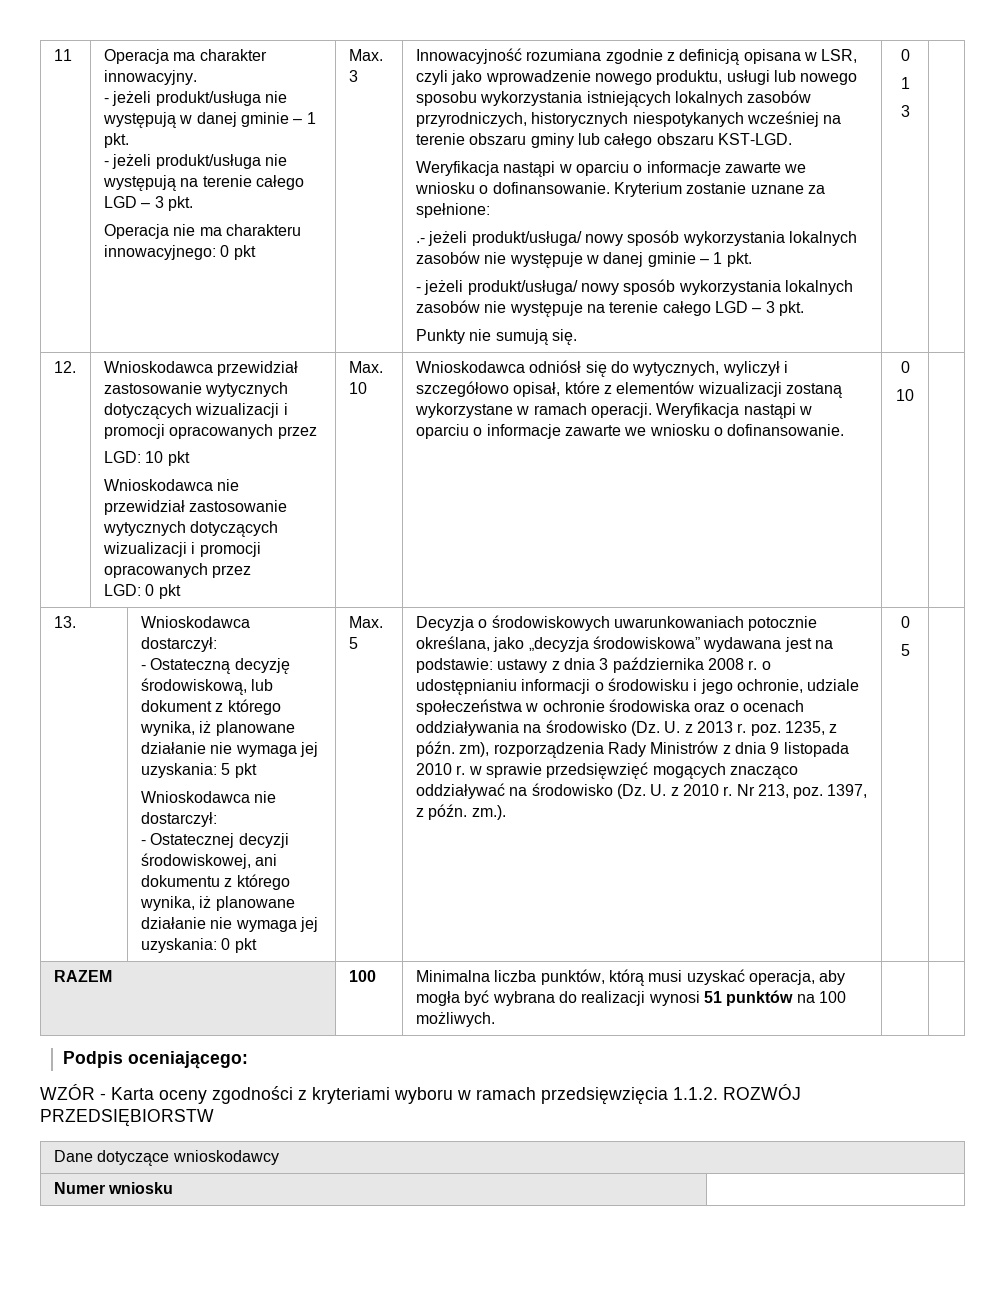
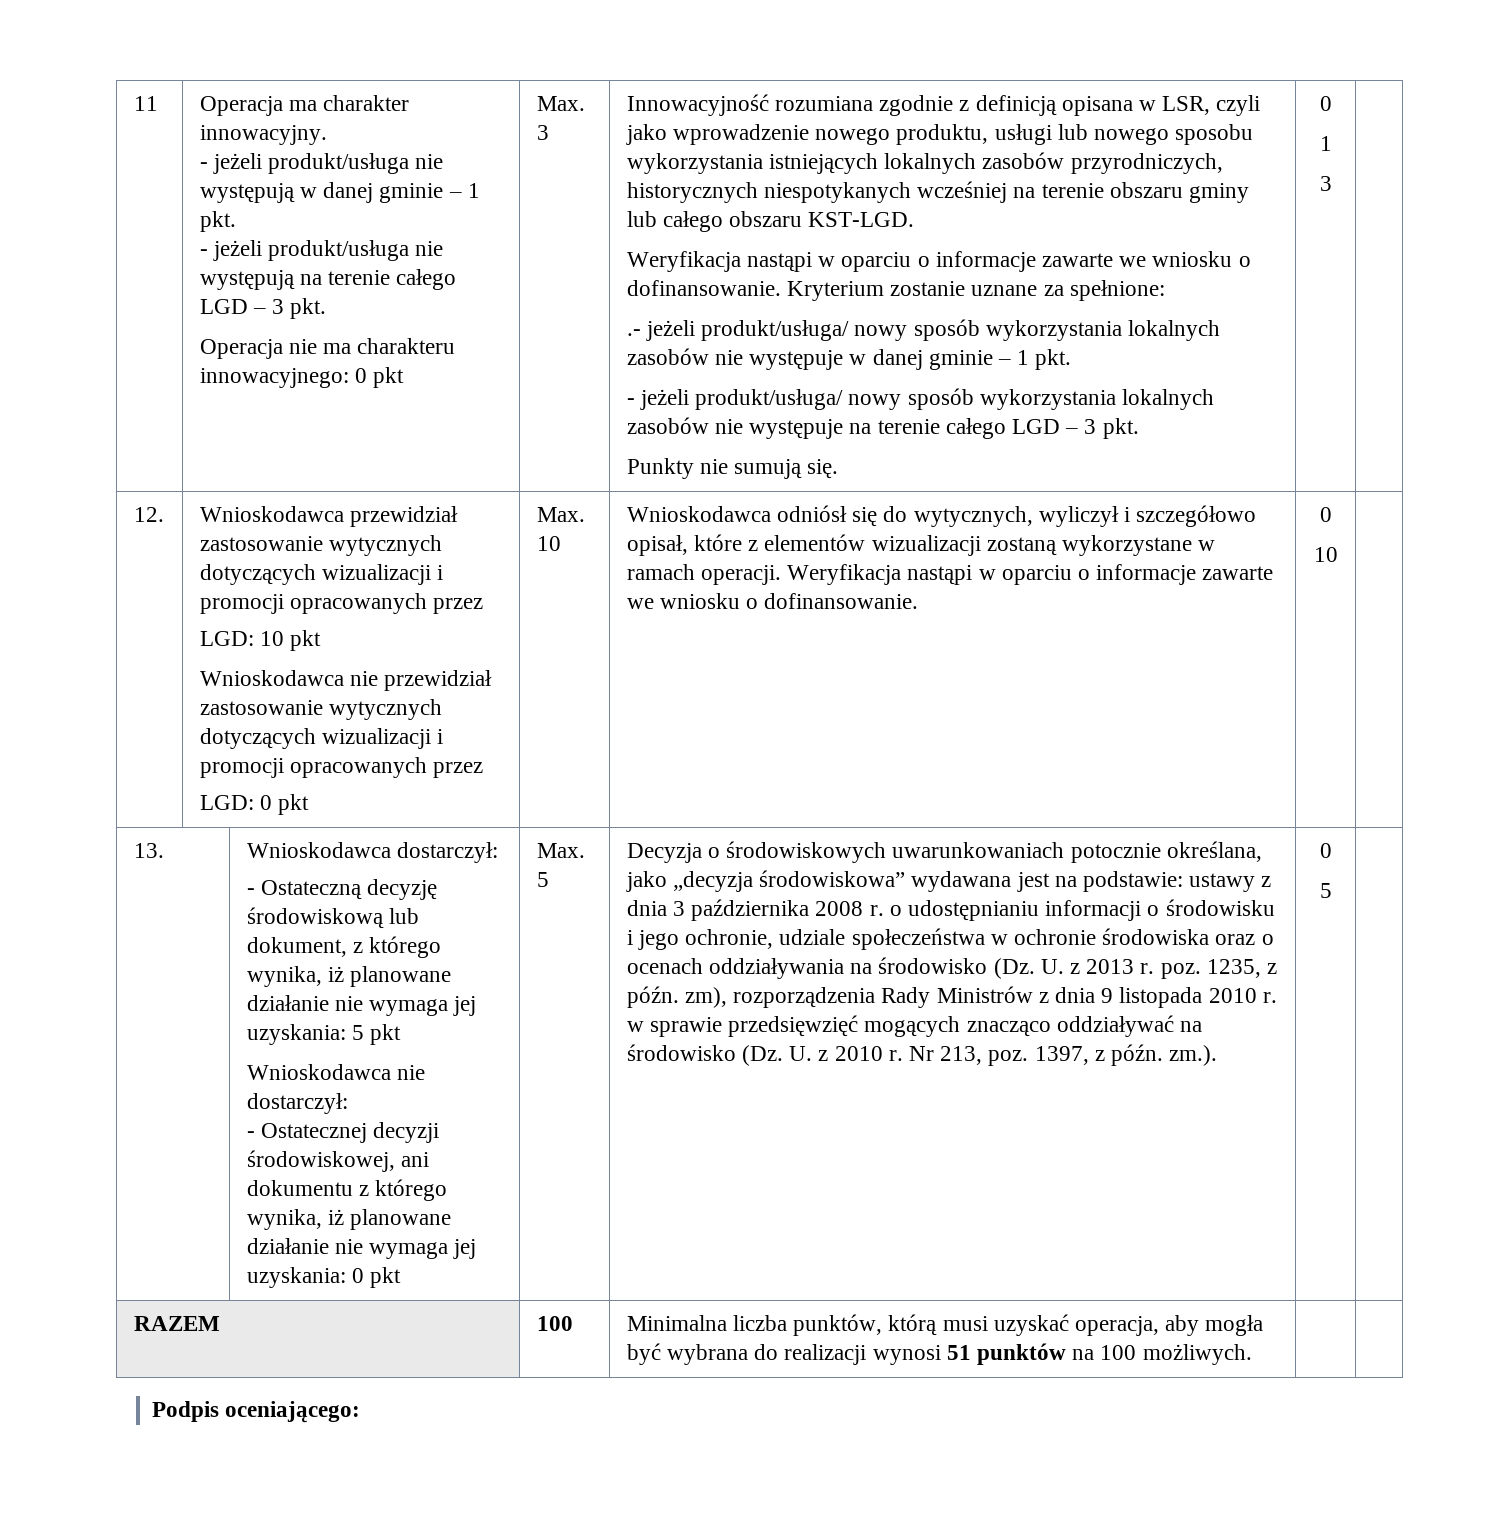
- - Ostateczną decyzję środowiskową, lub dokument z którego wynika, iż planowane działanie nie wymaga jej uzyskania: 5 pkt
+ - Ostateczną decyzję środowiskową lub dokument, z którego wynika, iż planowane działanie nie wymaga jej uzyskania: 5 pkt
- WZÓR - Karta oceny zgodności z kryteriami wyboru w ramach przedsięwzięcia 1.1.2. ROZWÓJ PRZEDSIĘBIORSTW
- Dane dotyczące wnioskodawcy
- Numer wniosku |

